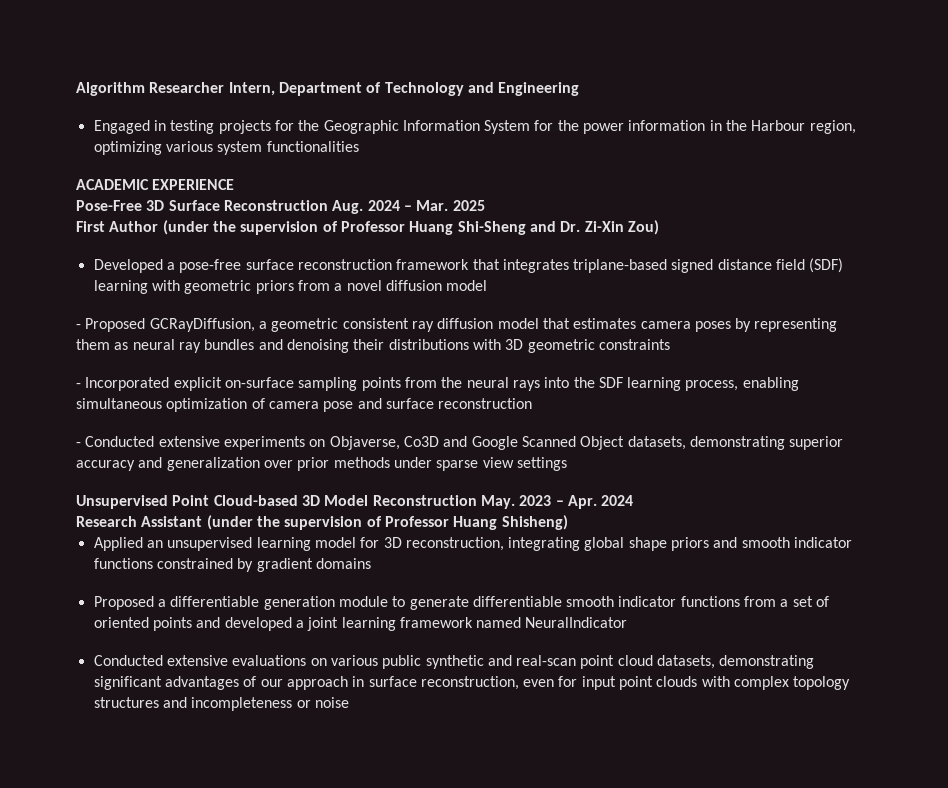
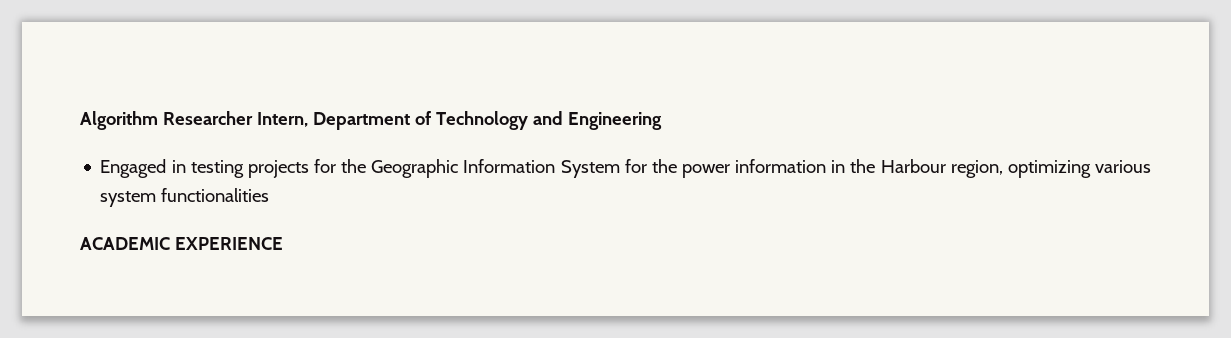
- Pose-Free 3D Surface Reconstruction Aug. 2024 – Mar. 2025
- First Author (under the supervision of Professor Huang Shi-Sheng and Dr. Zi-Xin Zou)
- Developed a pose-free surface reconstruction framework that integrates triplane-based signed distance field (SDF) learning with geometric priors from a novel diffusion model
- - Proposed GCRayDiffusion, a geometric consistent ray diffusion model that estimates camera poses by representing them as neural ray bundles and denoising their distributions with 3D geometric constraints
- - Incorporated explicit on-surface sampling points from the neural rays into the SDF learning process, enabling simultaneous optimization of camera pose and surface reconstruction
- - Conducted extensive experiments on Objaverse, Co3D and Google Scanned Object datasets, demonstrating superior accuracy and generalization over prior methods under sparse view settings
- Unsupervised Point Cloud-based 3D Model Reconstruction May. 2023 – Apr. 2024
- Research Assistant (under the supervision of Professor Huang Shisheng)
- Applied an unsupervised learning model for 3D reconstruction, integrating global shape priors and smooth indicator functions constrained by gradient domains
- Proposed a differentiable generation module to generate differentiable smooth indicator functions from a set of oriented points and developed a joint learning framework named NeuralIndicator
- Conducted extensive evaluations on various public synthetic and real-scan point cloud datasets, demonstrating significant advantages of our approach in surface reconstruction, even for input point clouds with complex topology structures and incompleteness or noise

